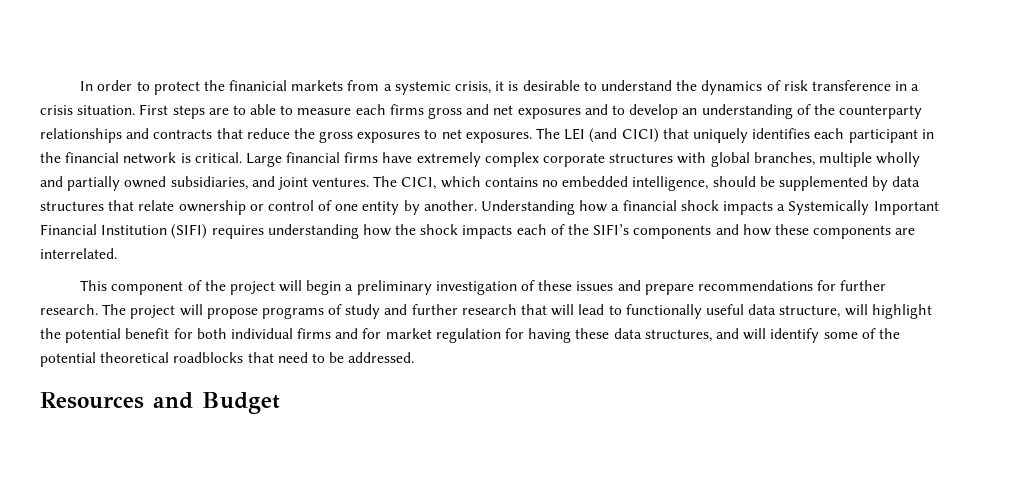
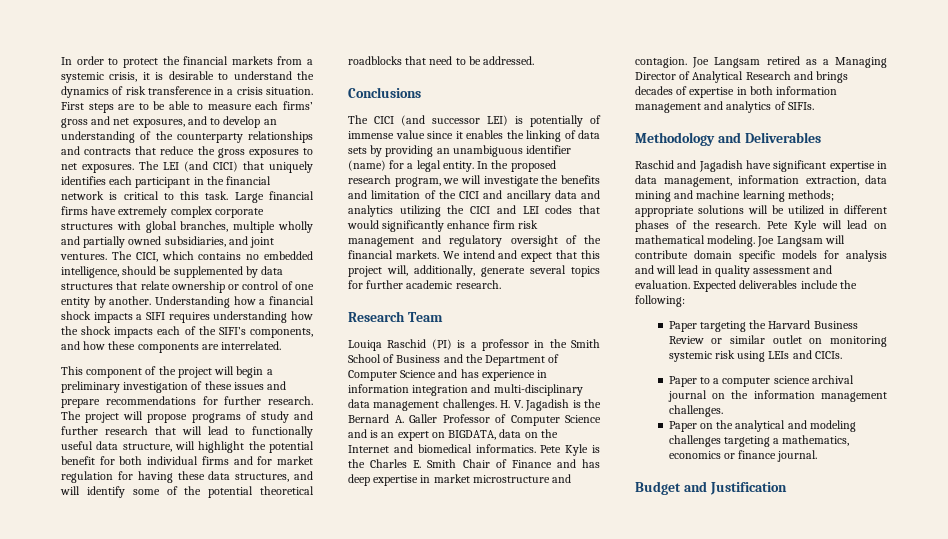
- In order to protect the finanicial markets from a systemic crisis, it is desirable to understand the dynamics of risk transference in a crisis situation.
+ In order to protect the financial markets from a systemic crisis, it is desirable to understand the dynamics of risk transference in a crisis situation.
- First steps are to able to measure each firms gross and net exposures and to develop an understanding of the counterparty relationships and contracts that reduce the gross exposures to net exposures.
+ First steps are to be able to measure each firms’ gross and net exposures, and to develop an understanding of the counterparty relationships and contracts that reduce the gross exposures to net exposures.
- The LEI (and CICI) that uniquely identifies each participant in the financial network is critical.
+ The LEI (and CICI) that uniquely identifies each participant in the financial network is critical to this task.
- Understanding how a financial shock impacts a Systemically Important Financial Institution (SIFI) requires understanding how the shock impacts each of the SIFI’s components and how these components are interrelated.
+ Understanding how a financial shock impacts a SIFI requires understanding how the shock impacts each of the SIFI’s components, and how these components are interrelated.
- Resources and Budget
+ Conclusions
+ The CICI (and successor LEI) is potentially of immense value since it enables the linking of data sets by providing an unambiguous identifier (name) for a legal entity. In the proposed research program, we will investigate the benefits and limitation of the CICI and ancillary data and analytics utilizing the CICI and LEI codes that would significantly enhance firm risk management and regulatory oversight of the financial markets. We intend and expect that this project will, additionally, generate several topics for further academic research.
+ Research Team
+ Louiqa Raschid (PI) is a professor in the Smith School of Business and the Department of Computer Science and has experience in information integration and multi-disciplinary data management challenges. H. V. Jagadish is the Bernard A. Galler Professor of Computer Science and is an expert on BIGDATA, data on the Internet and biomedical informatics. Pete Kyle is the Charles E. Smith Chair of Finance and has deep expertise in market microstructure and contagion. Joe Langsam retired as a Managing Director of Analytical Research and brings decades of expertise in both information management and analytics of SIFIs.
+ Methodology and Deliverables
+ Raschid and Jagadish have significant expertise in data management, information extraction, data mining and machine learning methods; appropriate solutions will be utilized in different phases of the research. Pete Kyle will lead on mathematical modeling. Joe Langsam will contribute domain specific models for analysis and will lead in quality assessment and evaluation. Expected deliverables include the following:
+ Paper targeting the Harvard Business Review or similar outlet on monitoring systemic risk using LEIs and CICIs.
+ Paper to a computer science archival journal on the information management challenges.
+ Paper on the analytical and modeling challenges targeting a mathematics, economics or finance journal.
+ Budget and Justification

